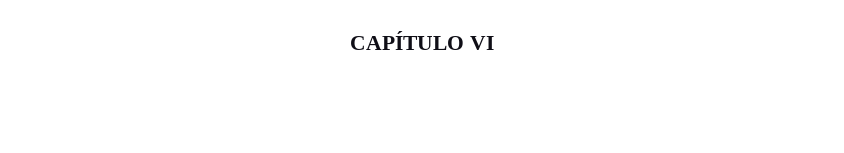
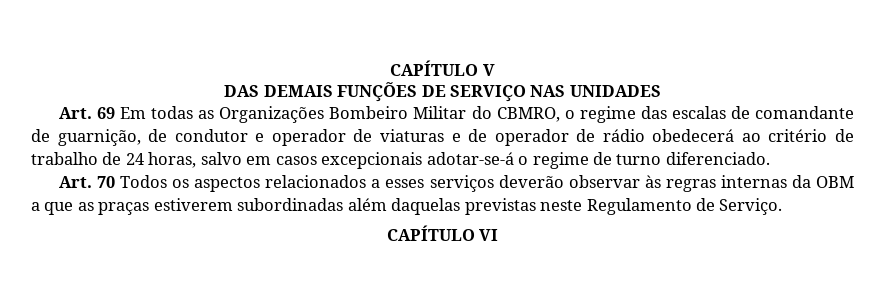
+ CAPÍTULO V
+ DAS DEMAIS FUNÇÕES DE SERVIÇO NAS UNIDADES
+ Art. 69 Em todas as Organizações Bombeiro Militar do CBMRO, o regime das escalas de comandante de guarnição, de condutor e operador de viaturas e de operador de rádio obedecerá ao critério de trabalho de 24 horas, salvo em casos excepcionais adotar-se-á o regime de turno diferenciado.
+ Art. 70 Todos os aspectos relacionados a esses serviços deverão observar às regras internas da OBM a que as praças estiverem subordinadas além daquelas previstas neste Regulamento de Serviço.

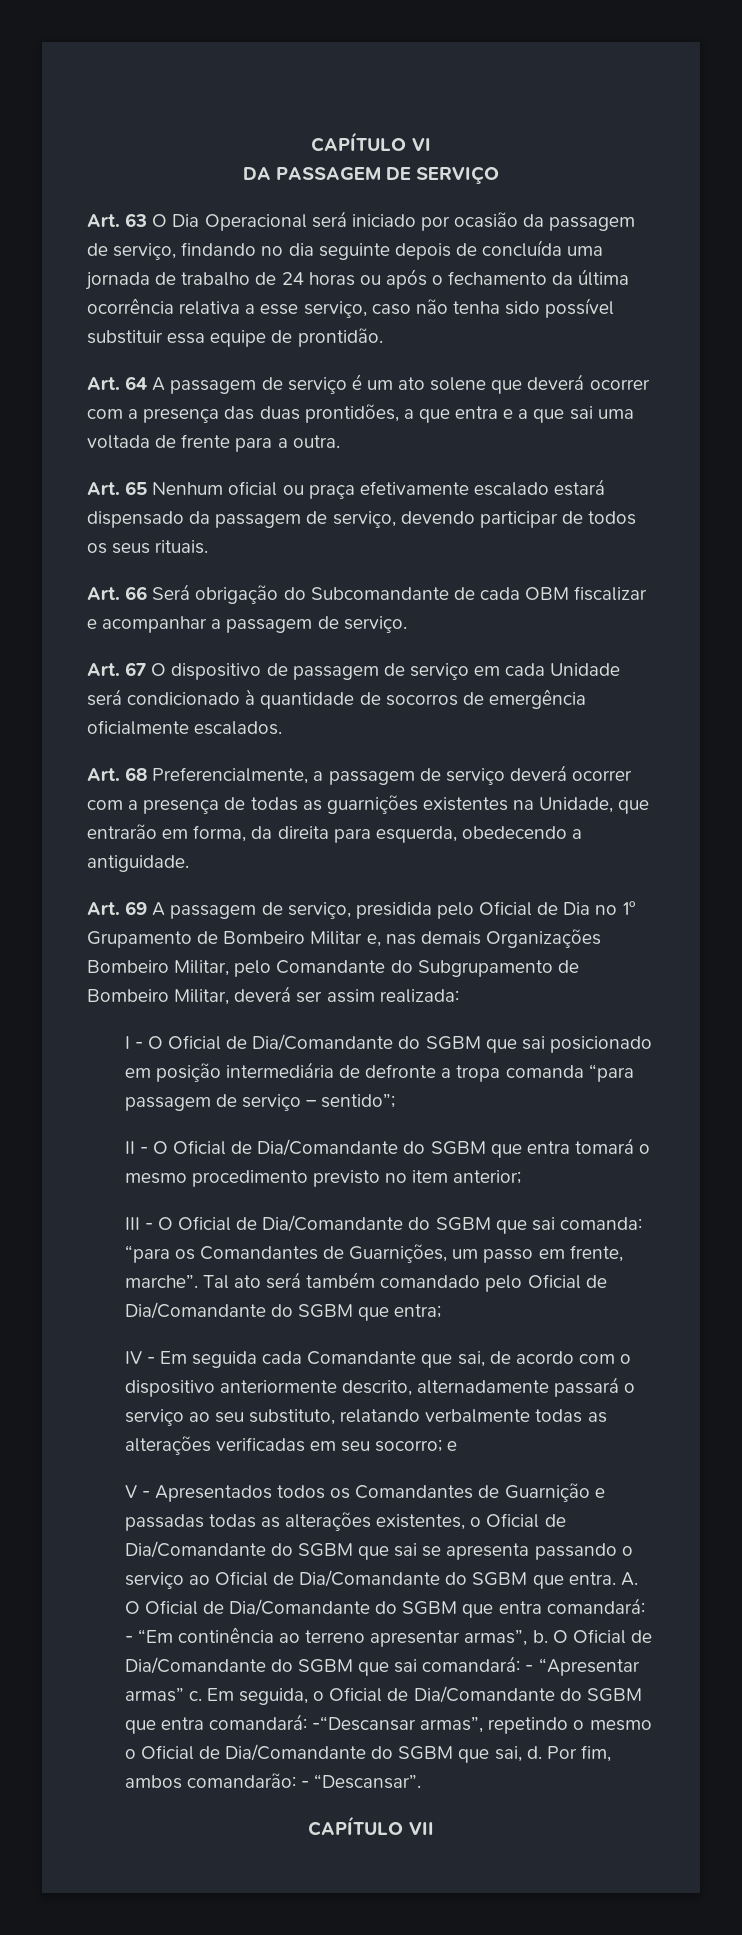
- CAPÍTULO V
- DAS DEMAIS FUNÇÕES DE SERVIÇO NAS UNIDADES
- Art. 69 Em todas as Organizações Bombeiro Militar do CBMRO, o regime das escalas de comandante de guarnição, de condutor e operador de viaturas e de operador de rádio obedecerá ao critério de trabalho de 24 horas, salvo em casos excepcionais adotar-se-á o regime de turno diferenciado.
- Art. 70 Todos os aspectos relacionados a esses serviços deverão observar às regras internas da OBM a que as praças estiverem subordinadas além daquelas previstas neste Regulamento de Serviço.
  CAPÍTULO VI
+ DA PASSAGEM DE SERVIÇO
+ Art. 63 O Dia Operacional será iniciado por ocasião da passagem de serviço, findando no dia seguinte depois de concluída uma jornada de trabalho de 24 horas ou após o fechamento da última ocorrência relativa a esse serviço, caso não tenha sido possível substituir essa equipe de prontidão.
+ Art. 64 A passagem de serviço é um ato solene que deverá ocorrer com a presença das duas prontidões, a que entra e a que sai uma voltada de frente para a outra.
+ Art. 65 Nenhum oficial ou praça efetivamente escalado estará dispensado da passagem de serviço, devendo participar de todos os seus rituais.
+ Art. 66 Será obrigação do Subcomandante de cada OBM fiscalizar e acompanhar a passagem de serviço.
+ Art. 67 O dispositivo de passagem de serviço em cada Unidade será condicionado à quantidade de socorros de emergência oficialmente escalados.
+ Art. 68 Preferencialmente, a passagem de serviço deverá ocorrer com a presença de todas as guarnições existentes na Unidade, que entrarão em forma, da direita para esquerda, obedecendo a antiguidade.
+ Art. 69 A passagem de serviço, presidida pelo Oficial de Dia no 1º Grupamento de Bombeiro Militar e, nas demais Organizações Bombeiro Militar, pelo Comandante do Subgrupamento de Bombeiro Militar, deverá ser assim realizada:
+ I - O Oficial de Dia/Comandante do SGBM que sai posicionado em posição intermediária de defronte a tropa comanda “para passagem de serviço – sentido”;
+ II - O Oficial de Dia/Comandante do SGBM que entra tomará o mesmo procedimento previsto no item anterior;
+ III - O Oficial de Dia/Comandante do SGBM que sai comanda: “para os Comandantes de Guarnições, um passo em frente, marche”. Tal ato será também comandado pelo Oficial de Dia/Comandante do SGBM que entra;
+ IV - Em seguida cada Comandante que sai, de acordo com o dispositivo anteriormente descrito, alternadamente passará o serviço ao seu substituto, relatando verbalmente todas as alterações verificadas em seu socorro; e
+ V - Apresentados todos os Comandantes de Guarnição e passadas todas as alterações existentes, o Oficial de Dia/Comandante do SGBM que sai se apresenta passando o serviço ao Oficial de Dia/Comandante do SGBM que entra. A. O Oficial de Dia/Comandante do SGBM que entra comandará: - “Em continência ao terreno apresentar armas”, b. O Oficial de Dia/Comandante do SGBM que sai comandará: - “Apresentar armas” c. Em seguida, o Oficial de Dia/Comandante do SGBM que entra comandará: -“Descansar armas”, repetindo o mesmo o Oficial de Dia/Comandante do SGBM que sai, d. Por fim, ambos comandarão: - “Descansar”.
+ CAPÍTULO VII

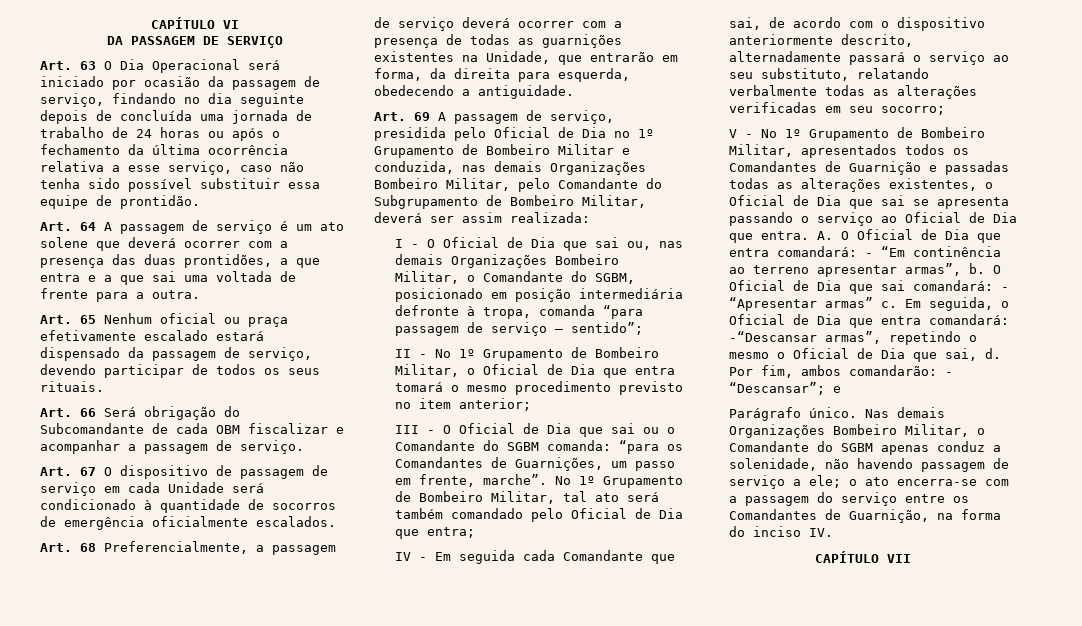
- Art. 69 A passagem de serviço, presidida pelo Oficial de Dia no 1º Grupamento de Bombeiro Militar e, nas demais Organizações Bombeiro Militar, pelo Comandante do Subgrupamento de Bombeiro Militar, deverá ser assim realizada:
+ Art. 69 A passagem de serviço, presidida pelo Oficial de Dia no 1º Grupamento de Bombeiro Militar e conduzida, nas demais Organizações Bombeiro Militar, pelo Comandante do Subgrupamento de Bombeiro Militar, deverá ser assim realizada:
- I - O Oficial de Dia/Comandante do SGBM que sai posicionado em posição intermediária de defronte a tropa comanda “para passagem de serviço – sentido”;
+ I - O Oficial de Dia que sai ou, nas demais Organizações Bombeiro Militar, o Comandante do SGBM, posicionado em posição intermediária defronte à tropa, comanda “para passagem de serviço – sentido”;
- II - O Oficial de Dia/Comandante do SGBM que entra tomará o mesmo procedimento previsto no item anterior;
+ II - No 1º Grupamento de Bombeiro Militar, o Oficial de Dia que entra tomará o mesmo procedimento previsto no item anterior;
- III - O Oficial de Dia/Comandante do SGBM que sai comanda: “para os Comandantes de Guarnições, um passo em frente, marche”.
+ III - O Oficial de Dia que sai ou o Comandante do SGBM comanda: “para os Comandantes de Guarnições, um passo em frente, marche”.
- Tal ato será também comandado pelo Oficial de Dia/Comandante do SGBM que entra;
+ No 1º Grupamento de Bombeiro Militar, tal ato será também comandado pelo Oficial de Dia que entra;
- IV - Em seguida cada Comandante que sai, de acordo com o dispositivo anteriormente descrito, alternadamente passará o serviço ao seu substituto, relatando verbalmente todas as alterações verificadas em seu socorro; e
+ IV - Em seguida cada Comandante que sai, de acordo com o dispositivo anteriormente descrito, alternadamente passará o serviço ao seu substituto, relatando verbalmente todas as alterações verificadas em seu socorro;
- V - Apresentados todos os Comandantes de Guarnição e passadas todas as alterações existentes, o Oficial de Dia/Comandante do SGBM que sai se apresenta passando o serviço ao Oficial de Dia/Comandante do SGBM que entra.
+ V - No 1º Grupamento de Bombeiro Militar, apresentados todos os Comandantes de Guarnição e passadas todas as alterações existentes, o Oficial de Dia que sai se apresenta passando o serviço ao Oficial de Dia que entra.
- A. O Oficial de Dia/Comandante do SGBM que entra comandará: - “Em continência ao terreno apresentar armas”, b.
+ A. O Oficial de Dia que entra comandará: - “Em continência ao terreno apresentar armas”, b.
- O Oficial de Dia/Comandante do SGBM que sai comandará: - “Apresentar armas” c.
+ O Oficial de Dia que sai comandará: - “Apresentar armas” c.
- Em seguida, o Oficial de Dia/Comandante do SGBM que entra comandará: -“Descansar armas”, repetindo o mesmo o Oficial de Dia/Comandante do SGBM que sai, d.
+ Em seguida, o Oficial de Dia que entra comandará: -“Descansar armas”, repetindo o mesmo o Oficial de Dia que sai, d.
- Por fim, ambos comandarão: - “Descansar”.
+ Por fim, ambos comandarão: - “Descansar”; e
+ Parágrafo único. Nas demais Organizações Bombeiro Militar, o Comandante do SGBM apenas conduz a solenidade, não havendo passagem de serviço a ele; o ato encerra-se com a passagem do serviço entre os Comandantes de Guarnição, na forma do inciso IV.

